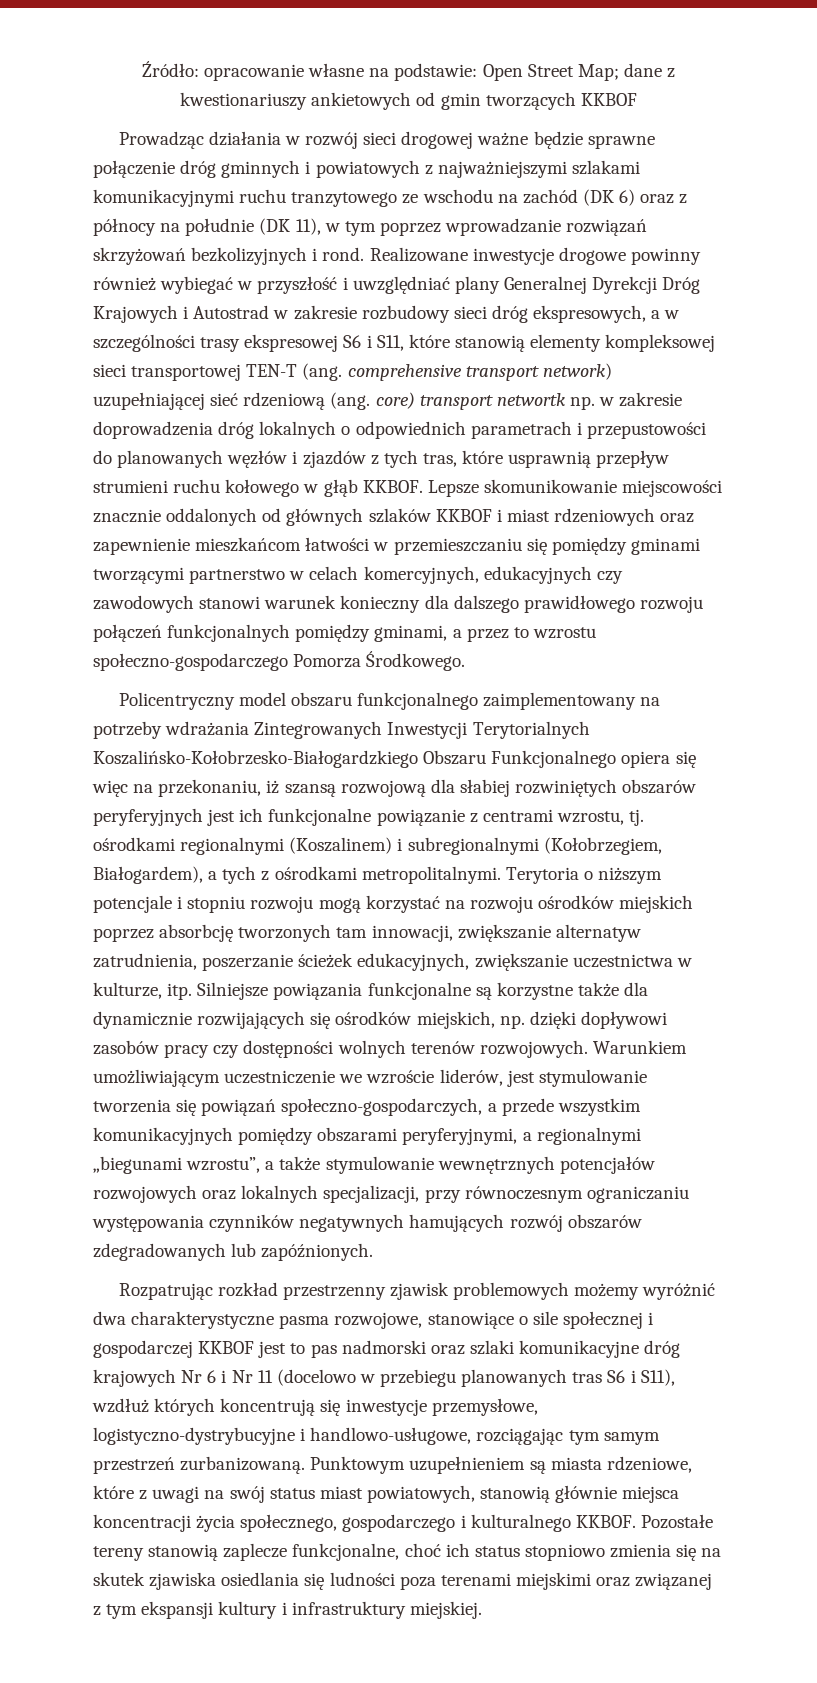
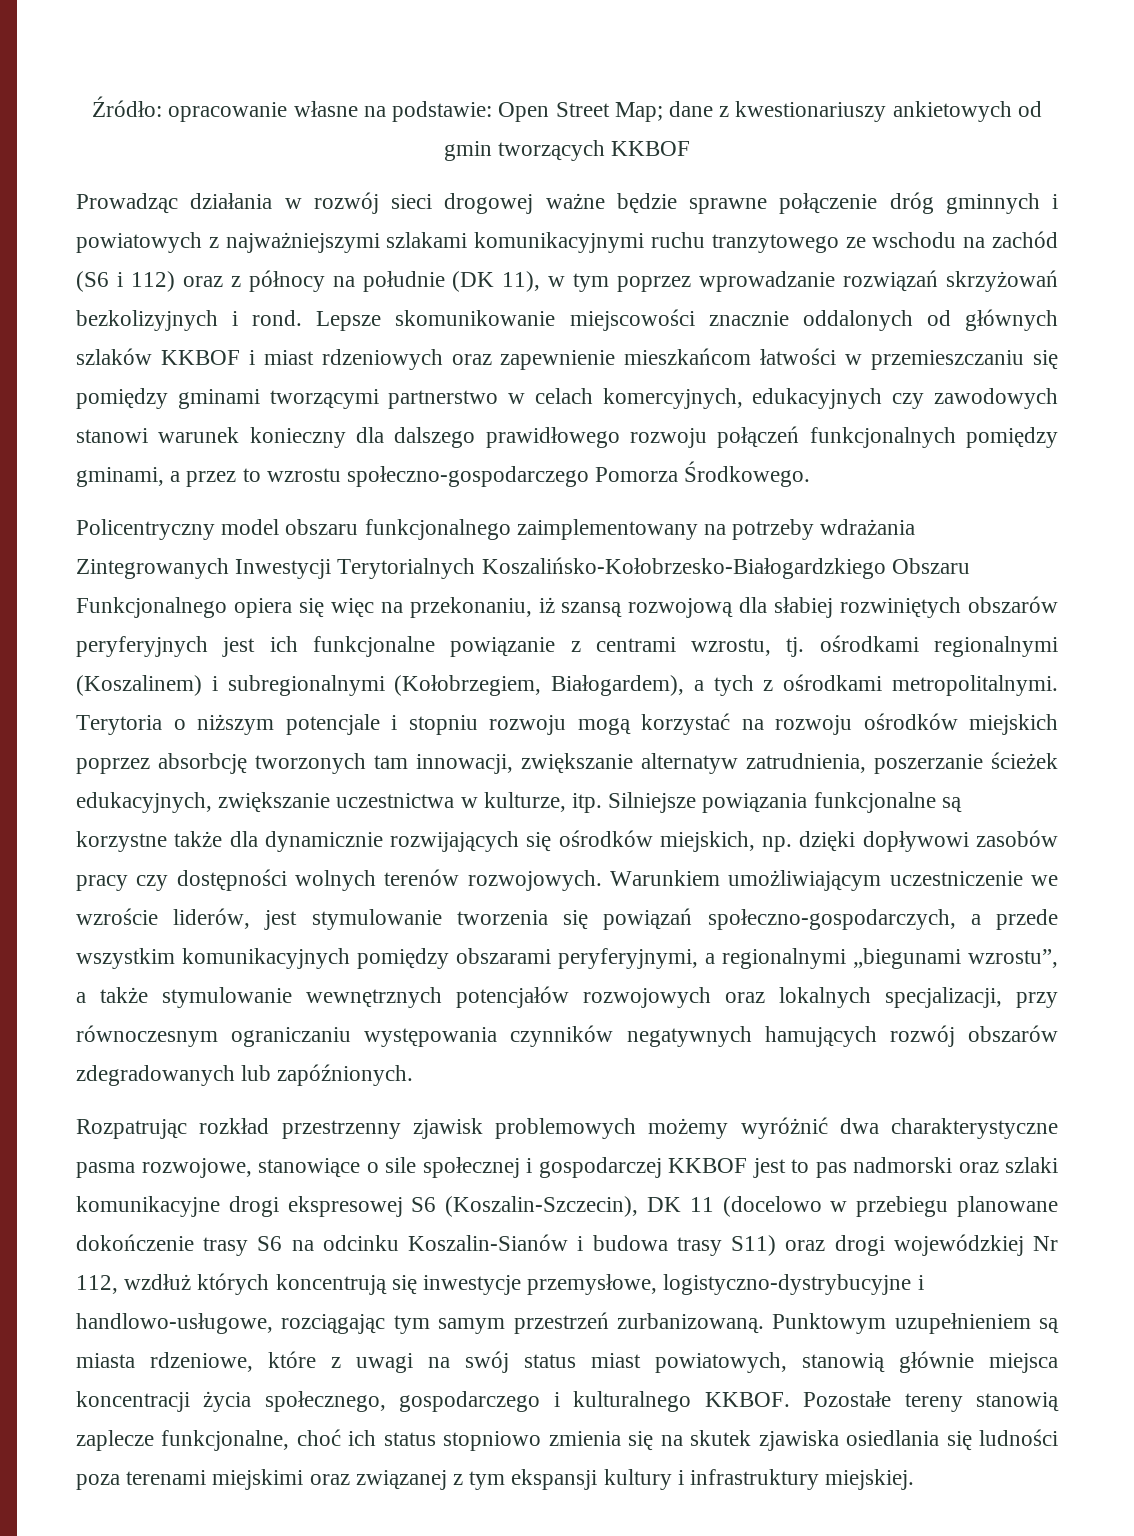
- Prowadząc działania w rozwój sieci drogowej ważne będzie sprawne połączenie dróg gminnych i powiatowych z najważniejszymi szlakami komunikacyjnymi ruchu tranzytowego ze wschodu na zachód (DK 6) oraz z północy na południe (DK 11), w tym poprzez wprowadzanie rozwiązań skrzyżowań bezkolizyjnych i rond.
+ Prowadząc działania w rozwój sieci drogowej ważne będzie sprawne połączenie dróg gminnych i powiatowych z najważniejszymi szlakami komunikacyjnymi ruchu tranzytowego ze wschodu na zachód (S6 i 112) oraz z północy na południe (DK 11), w tym poprzez wprowadzanie rozwiązań skrzyżowań bezkolizyjnych i rond.
- Realizowane inwestycje drogowe powinny również wybiegać w przyszłość i uwzględniać plany Generalnej Dyrekcji Dróg Krajowych i Autostrad w zakresie rozbudowy sieci dróg ekspresowych, a w szczególności trasy ekspresowej S6 i S11, które stanowią elementy kompleksowej sieci transportowej TEN-T (ang. comprehensive transport network) uzupełniającej sieć rdzeniową (ang. core) transport networtk np. w zakresie doprowadzenia dróg lokalnych o odpowiednich parametrach i przepustowości do planowanych węzłów i zjazdów z tych tras, które usprawnią przepływ strumieni ruchu kołowego w głąb KKBOF.
- Rozpatrując rozkład przestrzenny zjawisk problemowych możemy wyróżnić dwa charakterystyczne pasma rozwojowe, stanowiące o sile społecznej i gospodarczej KKBOF jest to pas nadmorski oraz szlaki komunikacyjne dróg krajowych Nr 6 i Nr 11 (docelowo w przebiegu planowanych tras S6 i S11), wzdłuż których koncentrują się inwestycje przemysłowe, logistyczno-dystrybucyjne i handlowo-usługowe, rozciągając tym samym przestrzeń zurbanizowaną.
+ Rozpatrując rozkład przestrzenny zjawisk problemowych możemy wyróżnić dwa charakterystyczne pasma rozwojowe, stanowiące o sile społecznej i gospodarczej KKBOF jest to pas nadmorski oraz szlaki komunikacyjne drogi ekspresowej S6 (Koszalin-Szczecin), DK 11 (docelowo w przebiegu planowane dokończenie trasy S6 na odcinku Koszalin-Sianów i budowa trasy S11) oraz drogi wojewódzkiej Nr 112, wzdłuż których koncentrują się inwestycje przemysłowe, logistyczno-dystrybucyjne i handlowo-usługowe, rozciągając tym samym przestrzeń zurbanizowaną.

